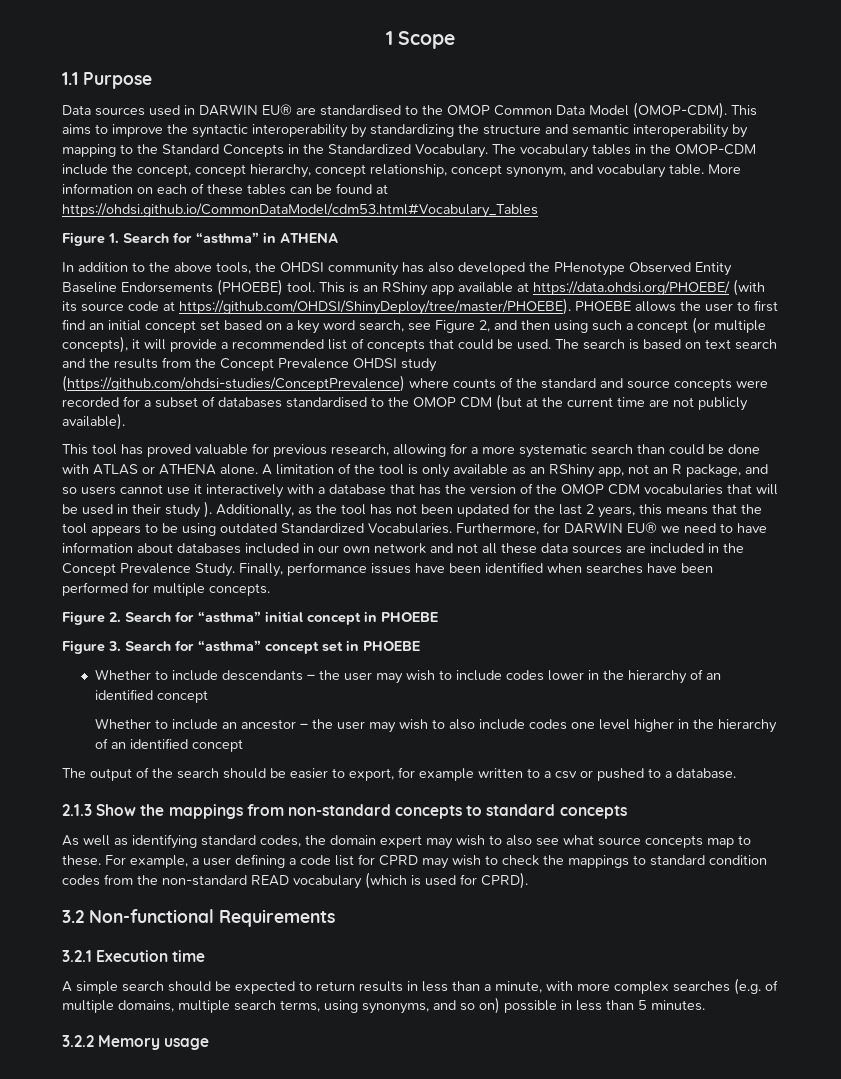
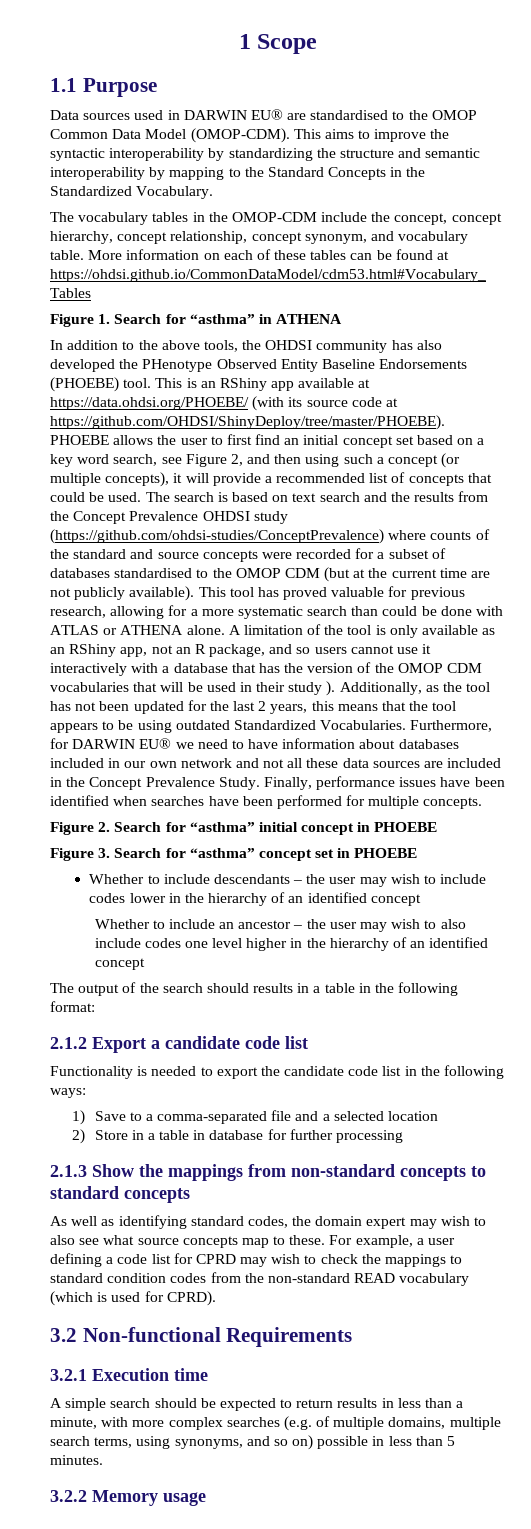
- This aims to improve the syntactic interoperability by standardizing the structure and semantic interoperability by mapping to the Standard Concepts in the Standardized Vocabulary. The vocabulary tables in the OMOP-CDM include the concept, concept hierarchy, concept relationship, concept synonym, and vocabulary table.
+ This aims to improve the syntactic interoperability by standardizing the structure and semantic interoperability by mapping to the Standard Concepts in the Standardized Vocabulary.
+ The vocabulary tables in the OMOP-CDM include the concept, concept hierarchy, concept relationship, concept synonym, and vocabulary table.
- The search is based on text search and the results from the Concept Prevalence OHDSI study (https://github.com/ohdsi-studies/ConceptPrevalence) where counts of the standard and source concepts were recorded for a subset of databases standardised to the OMOP CDM (but at the current time are not publicly available).
- This tool has proved valuable for previous research, allowing for a more systematic search than could be done with ATLAS or ATHENA alone.
+ The search is based on text search and the results from the Concept Prevalence OHDSI study (https://github.com/ohdsi-studies/ConceptPrevalence) where counts of the standard and source concepts were recorded for a subset of databases standardised to the OMOP CDM (but at the current time are not publicly available). This tool has proved valuable for previous research, allowing for a more systematic search than could be done with ATLAS or ATHENA alone.
- The output of the search should be easier to export, for example written to a csv or pushed to a database.
+ The output of the search should results in a table in the following format:
+ 2.1.2 Export a candidate code list
+ Functionality is needed to export the candidate code list in the following ways:
+ 1) Save to a comma-separated file and a selected location
+ 2) Store in a table in database for further processing

